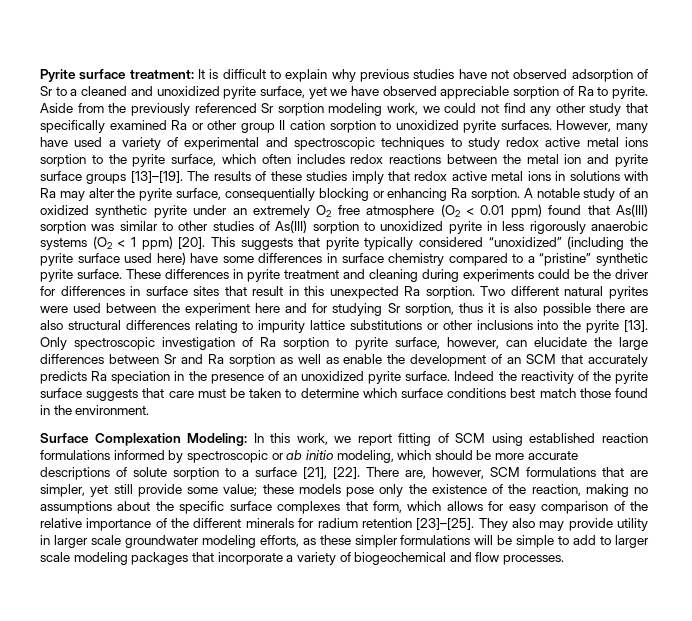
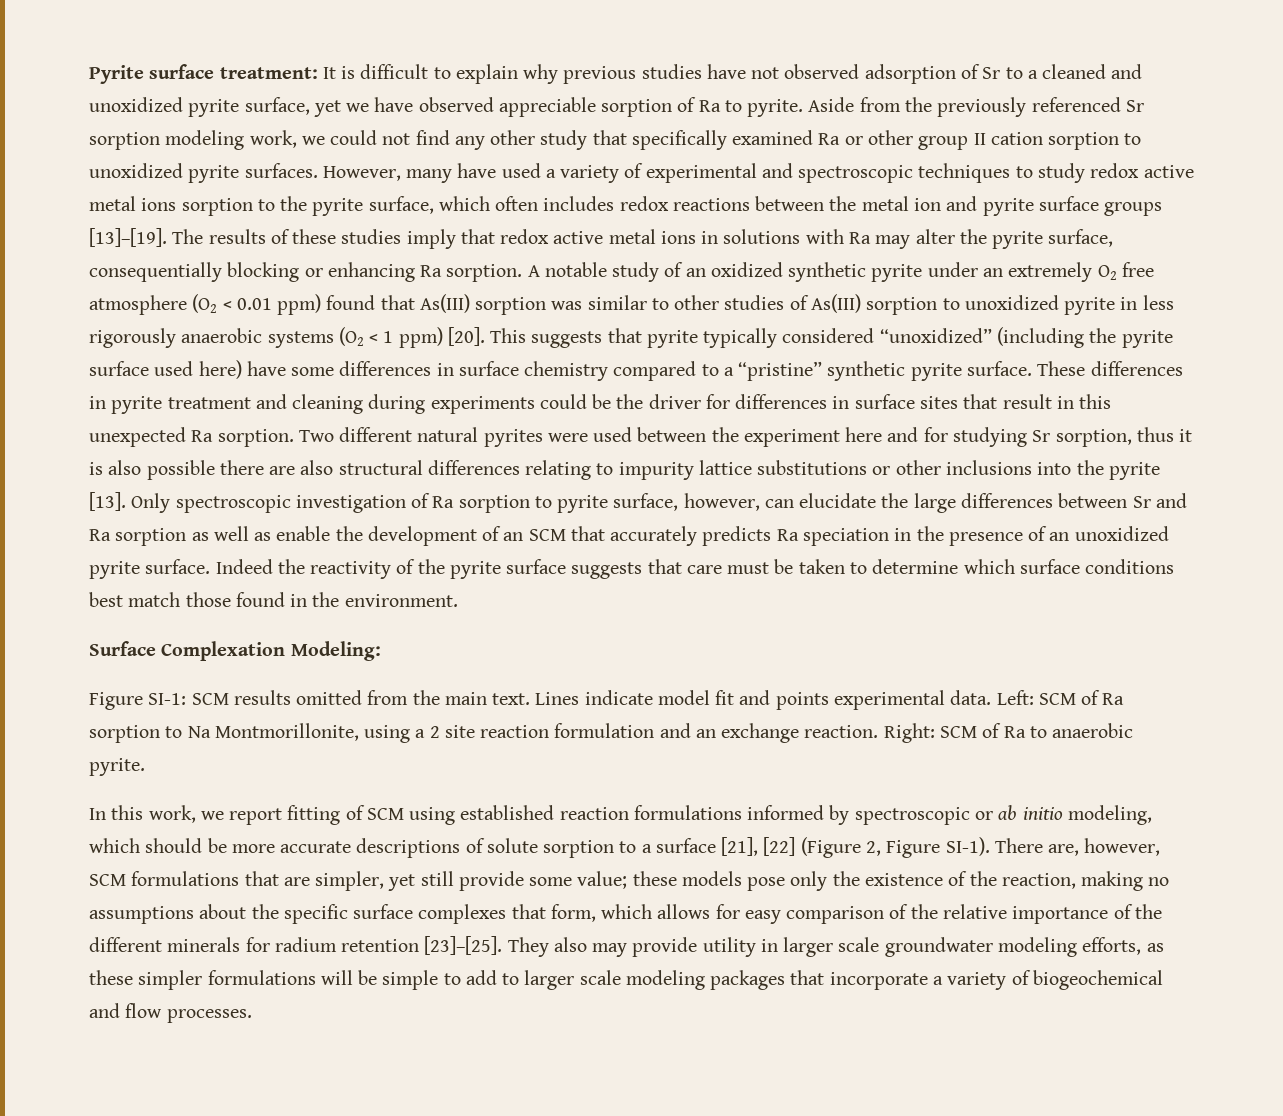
- Surface Complexation Modeling: In this work, we report fitting of SCM using established reaction formulations informed by spectroscopic or ab initio modeling, which should be more accurate descriptions of solute sorption to a surface [21], [22].
+ Surface Complexation Modeling:
+ Figure SI-1: SCM results omitted from the main text. Lines indicate model fit and points experimental data. Left: SCM of Ra sorption to Na Montmorillonite, using a 2 site reaction formulation and an exchange reaction. Right: SCM of Ra to anaerobic pyrite.
+ In this work, we report fitting of SCM using established reaction formulations informed by spectroscopic or ab initio modeling, which should be more accurate descriptions of solute sorption to a surface [21], [22] (Figure 2, Figure SI-1).

